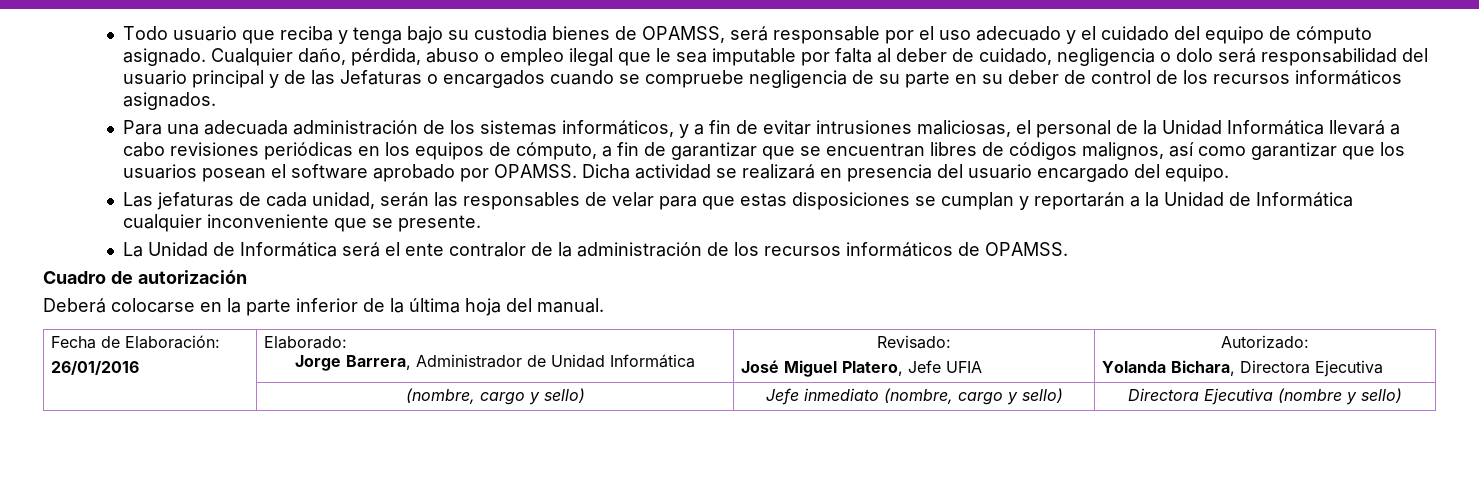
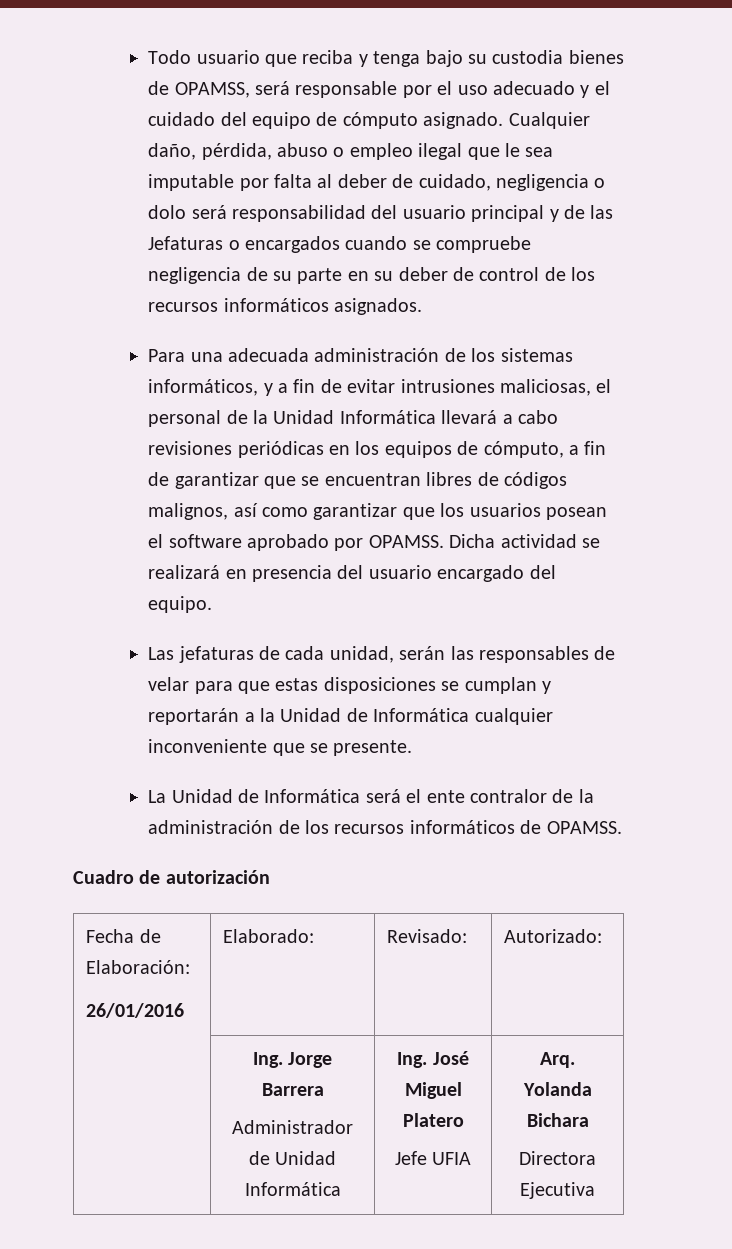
- Deberá colocarse en la parte inferior de la última hoja del manual.
  Fecha de Elaboración:
- 26/01/2016 | Elaborado:
- Jorge Barrera, Administrador de Unidad Informática | Revisado:
- José Miguel Platero, Jefe UFIA | Autorizado:
- Yolanda Bichara, Directora Ejecutiva
- | (nombre, cargo y sello) | Jefe inmediato (nombre, cargo y sello) | Directora Ejecutiva (nombre y sello)
+ 26/01/2016 | Elaborado: | Revisado: | Autorizado:
+ | Ing. Jorge Barrera
+ Administrador de Unidad Informática | Ing. José Miguel Platero
+ Jefe UFIA | Arq. Yolanda Bichara
+ Directora Ejecutiva

